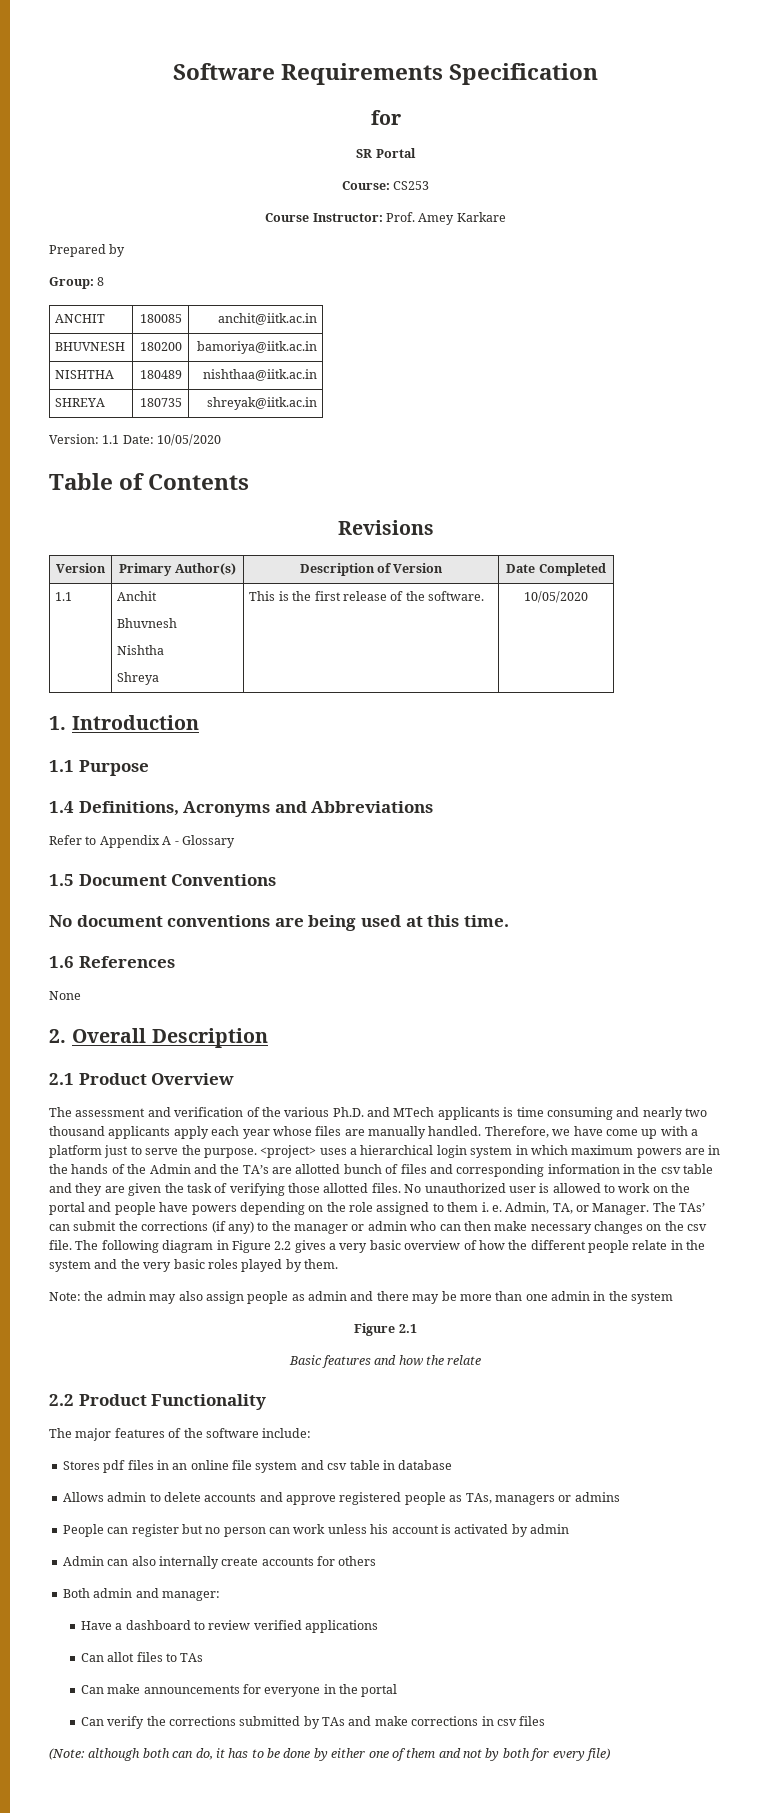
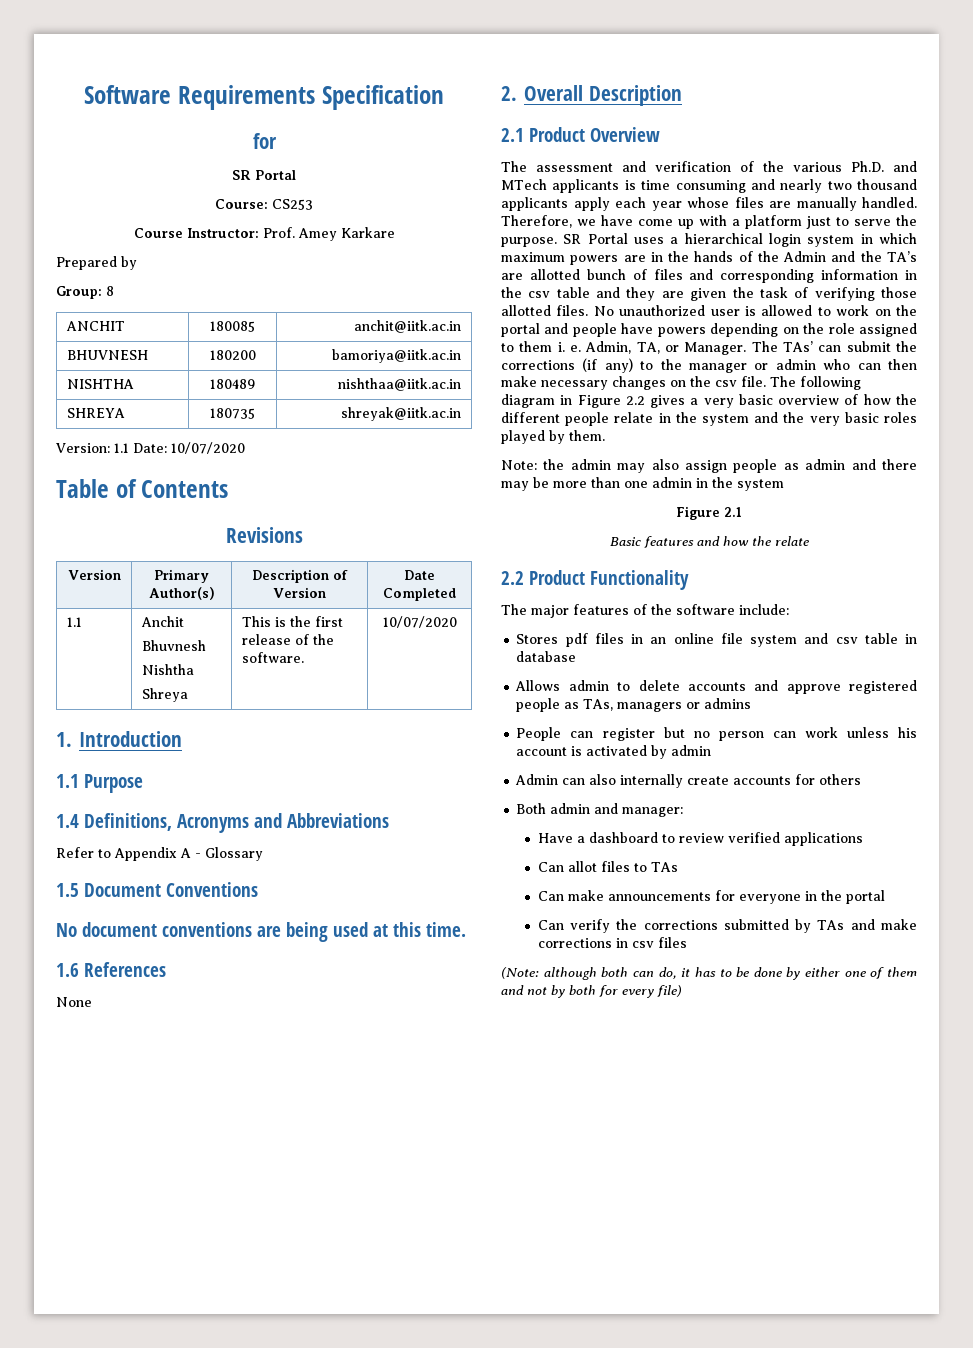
- Version: 1.1 Date: 10/05/2020
+ Version: 1.1 Date: 10/07/2020
  1.1 | Anchit
  Bhuvnesh
  Nishtha
- Shreya | This is the first release of the software. | 10/05/2020
+ Shreya | This is the first release of the software. | 10/07/2020
- <project> uses a hierarchical login system in which maximum powers are in the hands of the Admin and the TA’s are allotted bunch of files and corresponding information in the csv table and they are given the task of verifying those allotted files.
+ SR Portal uses a hierarchical login system in which maximum powers are in the hands of the Admin and the TA’s are allotted bunch of files and corresponding information in the csv table and they are given the task of verifying those allotted files.

